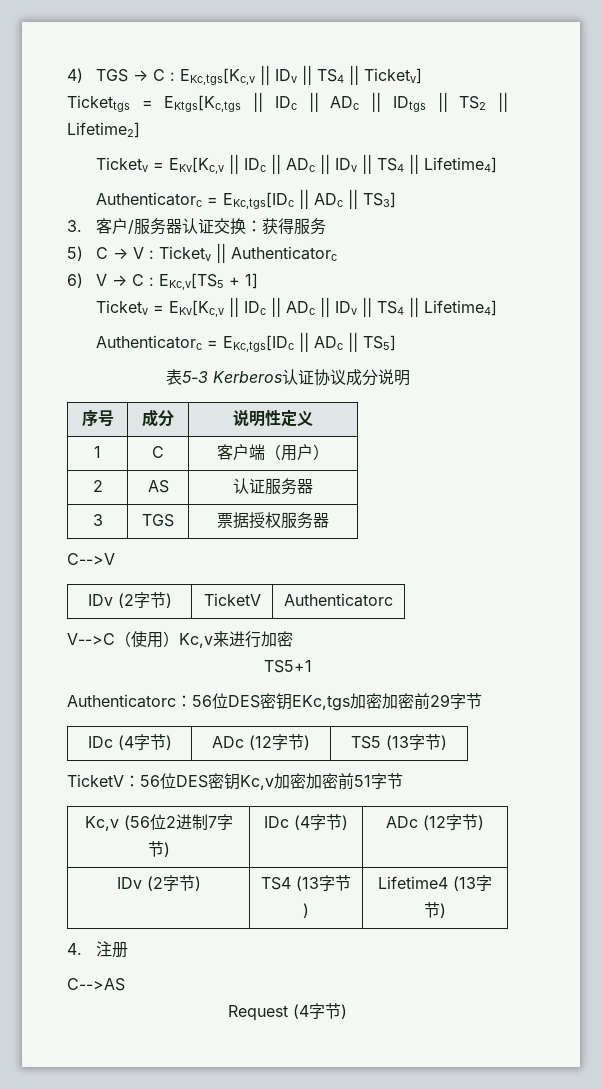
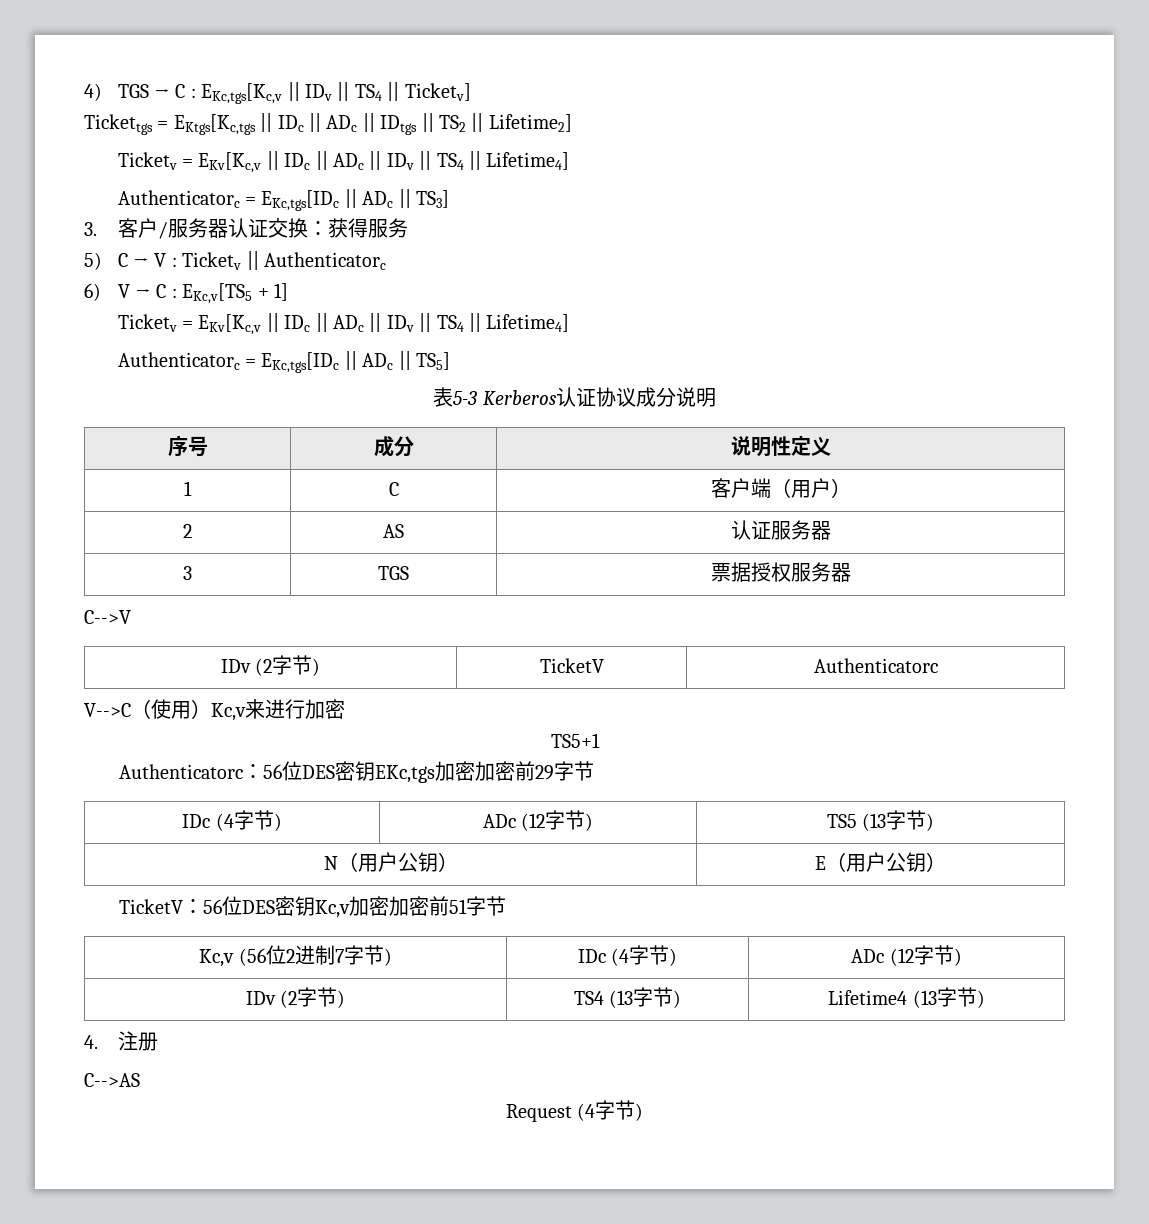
+ N（用户公钥） | E（用户公钥）

